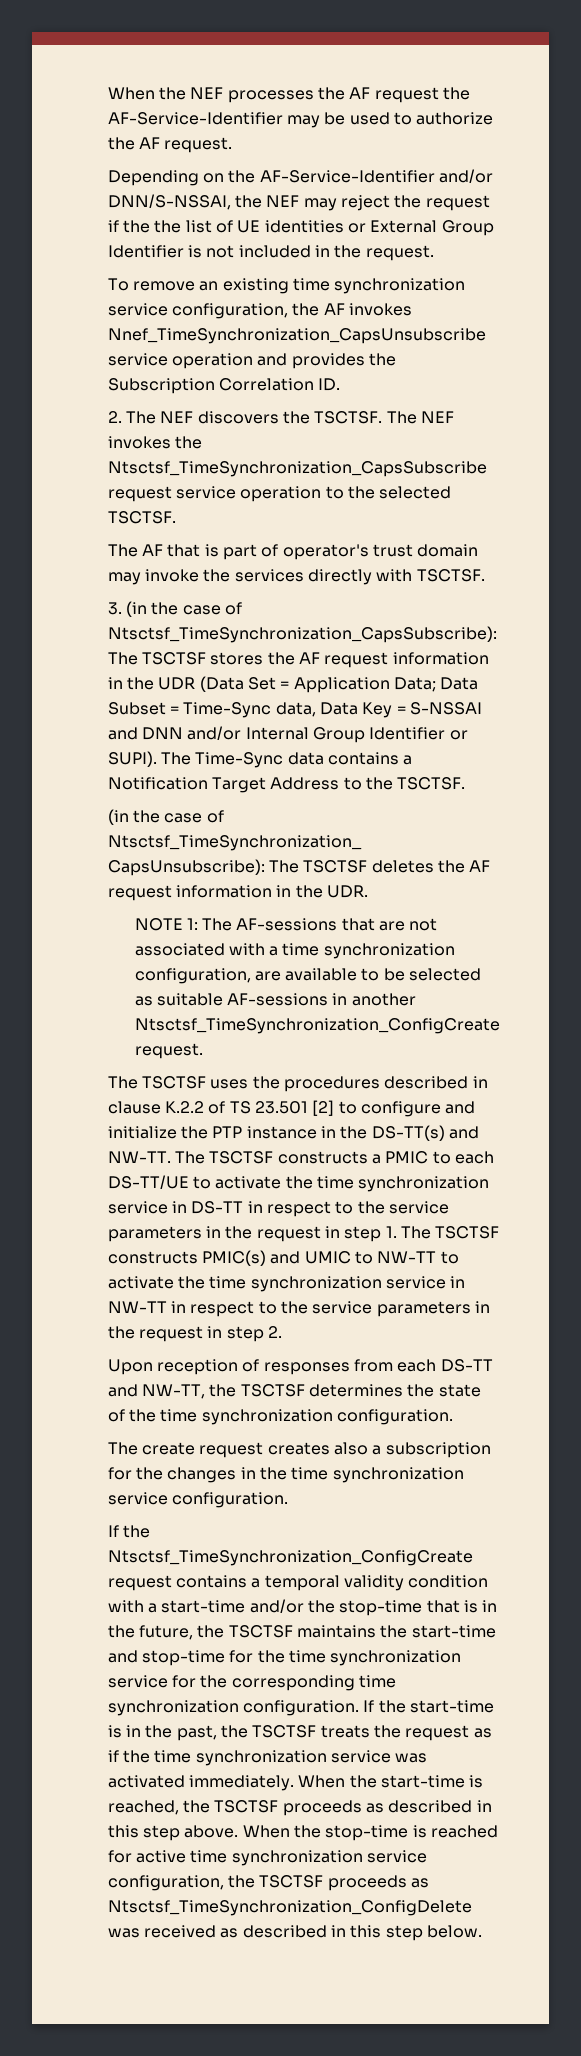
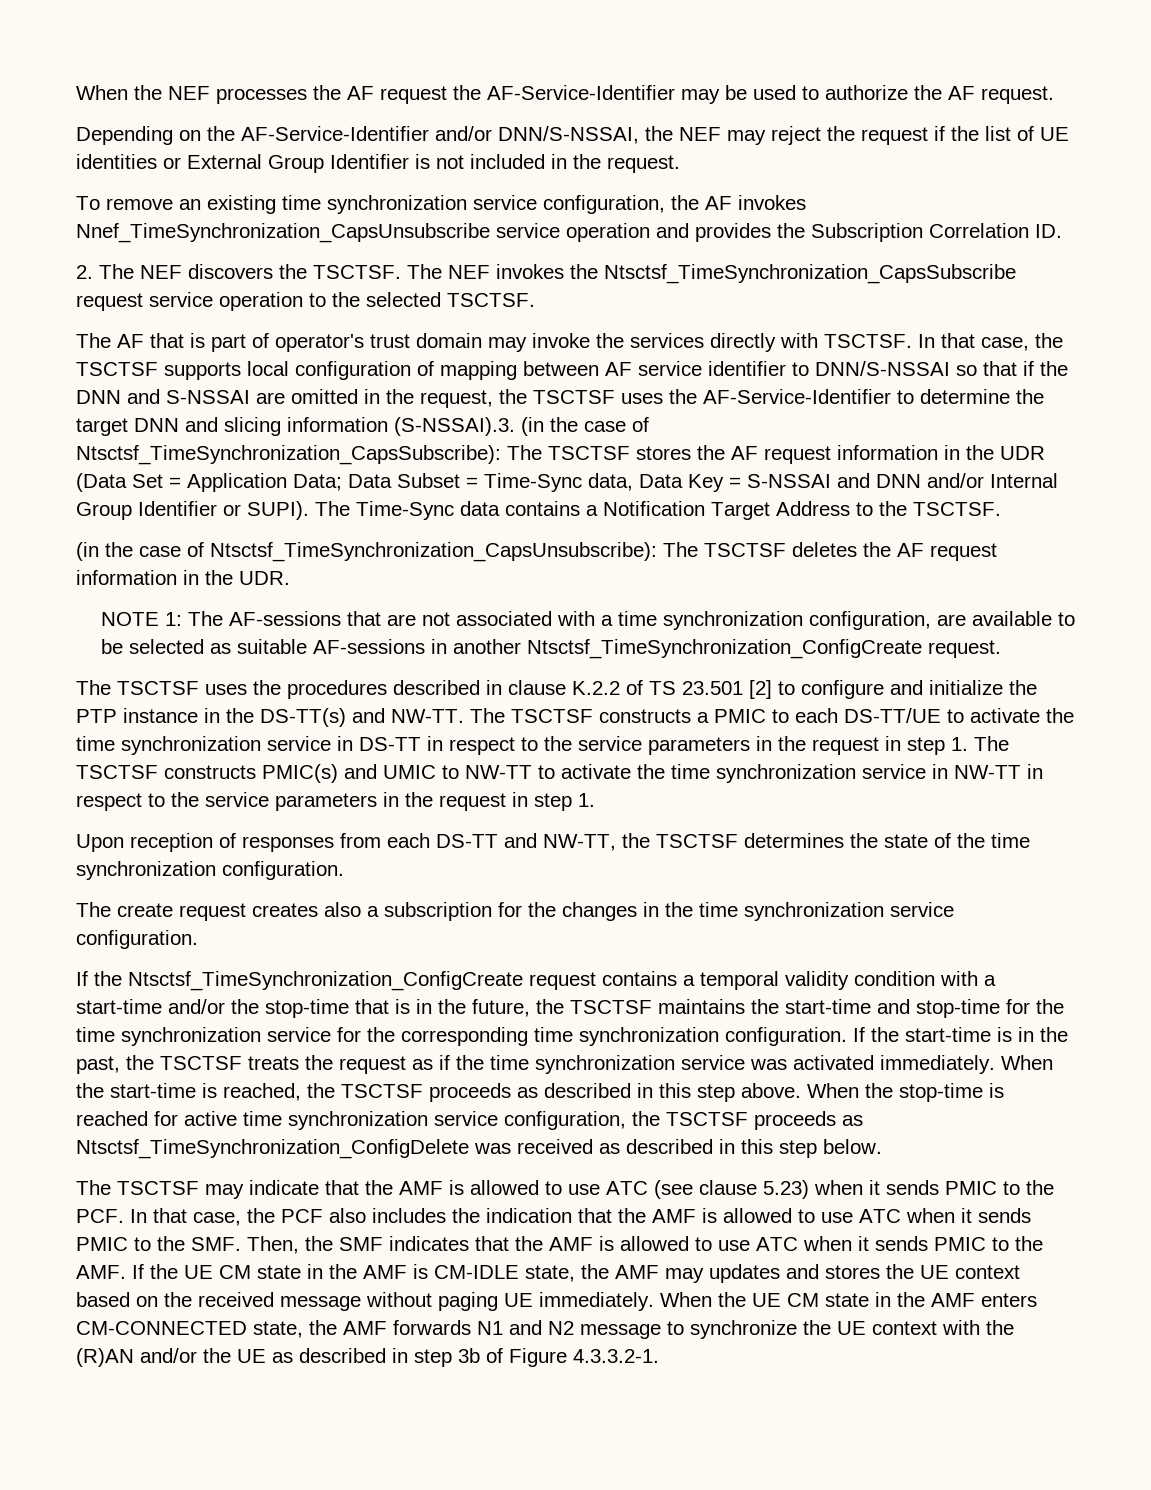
- Depending on the AF-Service-Identifier and/or DNN/S-NSSAI, the NEF may reject the request if the the list of UE identities or External Group Identifier is not included in the request.
+ Depending on the AF-Service-Identifier and/or DNN/S-NSSAI, the NEF may reject the request if the list of UE identities or External Group Identifier is not included in the request.
- The AF that is part of operator's trust domain may invoke the services directly with TSCTSF.
- 3. (in the case of Ntsctsf_TimeSynchronization_CapsSubscribe): The TSCTSF stores the AF request information in the UDR (Data Set = Application Data; Data Subset = Time-Sync data, Data Key = S-NSSAI and DNN and/or Internal Group Identifier or SUPI).
+ The AF that is part of operator's trust domain may invoke the services directly with TSCTSF. In that case, the TSCTSF supports local configuration of mapping between AF service identifier to DNN/S-NSSAI so that if the DNN and S-NSSAI are omitted in the request, the TSCTSF uses the AF-Service-Identifier to determine the target DNN and slicing information (S-NSSAI).3. (in the case of Ntsctsf_TimeSynchronization_CapsSubscribe): The TSCTSF stores the AF request information in the UDR (Data Set = Application Data; Data Subset = Time-Sync data, Data Key = S-NSSAI and DNN and/or Internal Group Identifier or SUPI).
- The TSCTSF constructs a PMIC to each DS-TT/UE to activate the time synchronization service in DS-TT in respect to the service parameters in the request in step 1. The TSCTSF constructs PMIC(s) and UMIC to NW-TT to activate the time synchronization service in NW-TT in respect to the service parameters in the request in step 2.
+ The TSCTSF constructs a PMIC to each DS-TT/UE to activate the time synchronization service in DS-TT in respect to the service parameters in the request in step 1. The TSCTSF constructs PMIC(s) and UMIC to NW-TT to activate the time synchronization service in NW-TT in respect to the service parameters in the request in step 1.
+ The TSCTSF may indicate that the AMF is allowed to use ATC (see clause 5.23) when it sends PMIC to the PCF. In that case, the PCF also includes the indication that the AMF is allowed to use ATC when it sends PMIC to the SMF. Then, the SMF indicates that the AMF is allowed to use ATC when it sends PMIC to the AMF. If the UE CM state in the AMF is CM-IDLE state, the AMF may updates and stores the UE context based on the received message without paging UE immediately. When the UE CM state in the AMF enters CM-CONNECTED state, the AMF forwards N1 and N2 message to synchronize the UE context with the (R)AN and/or the UE as described in step 3b of Figure 4.3.3.2-1.

